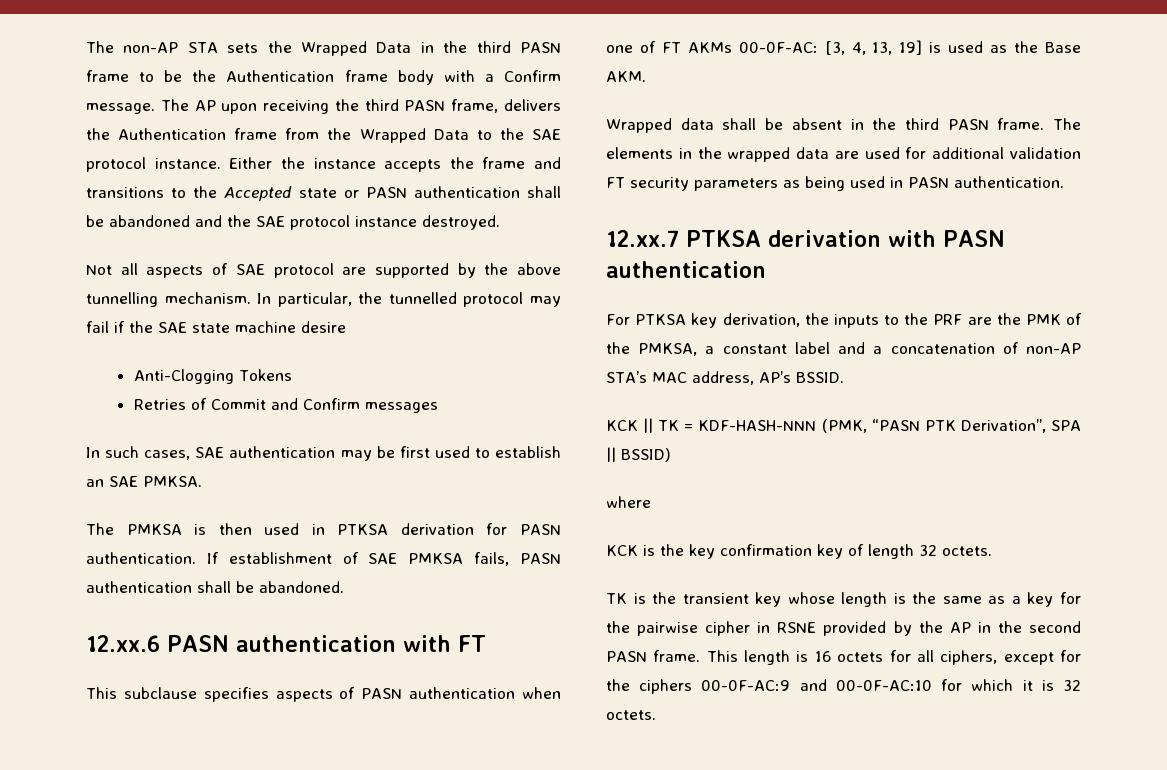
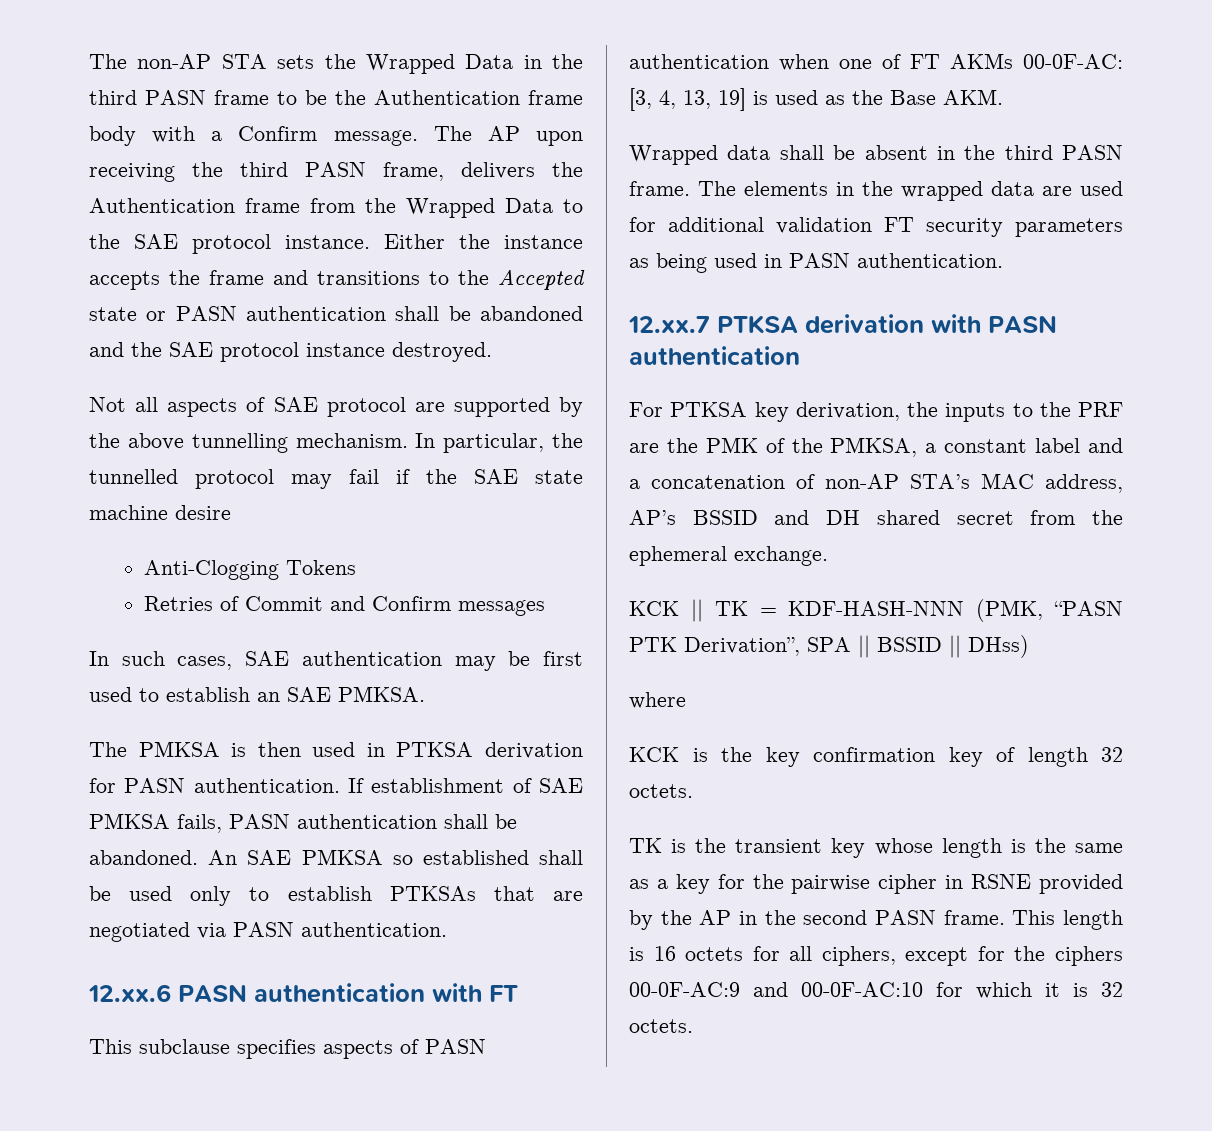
+ An SAE PMKSA so established shall be used only to establish PTKSAs that are negotiated via PASN authentication.
- For PTKSA key derivation, the inputs to the PRF are the PMK of the PMKSA, a constant label and a concatenation of non-AP STA’s MAC address, AP’s BSSID.
+ For PTKSA key derivation, the inputs to the PRF are the PMK of the PMKSA, a constant label and a concatenation of non-AP STA’s MAC address, AP’s BSSID and DH shared secret from the ephemeral exchange.
- KCK || TK = KDF-HASH-NNN (PMK, “PASN PTK Derivation”, SPA || BSSID)
+ KCK || TK = KDF-HASH-NNN (PMK, “PASN PTK Derivation”, SPA || BSSID || DHss)

